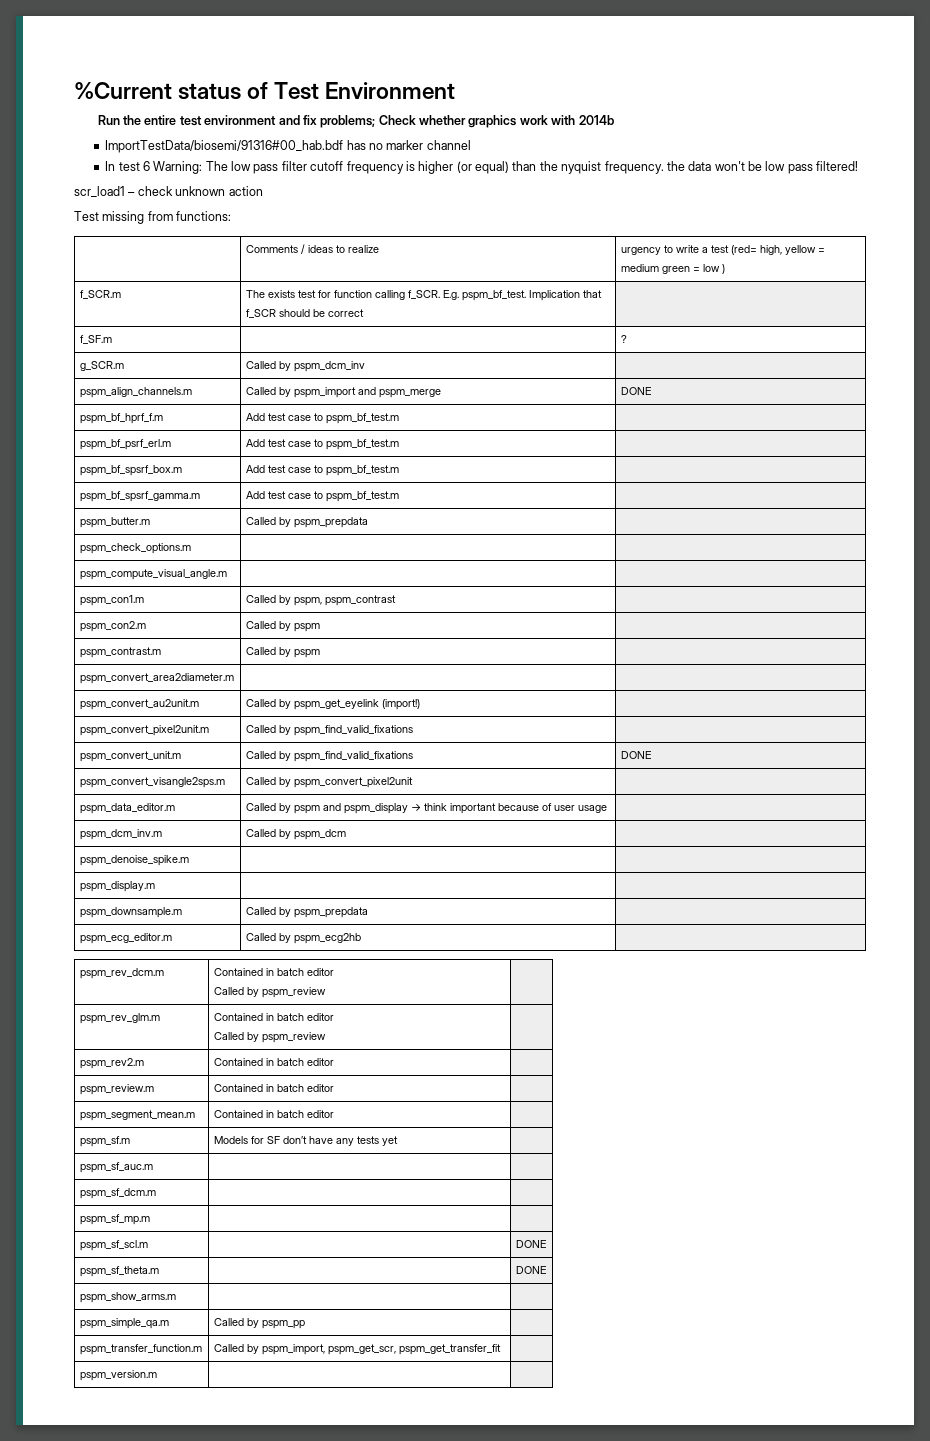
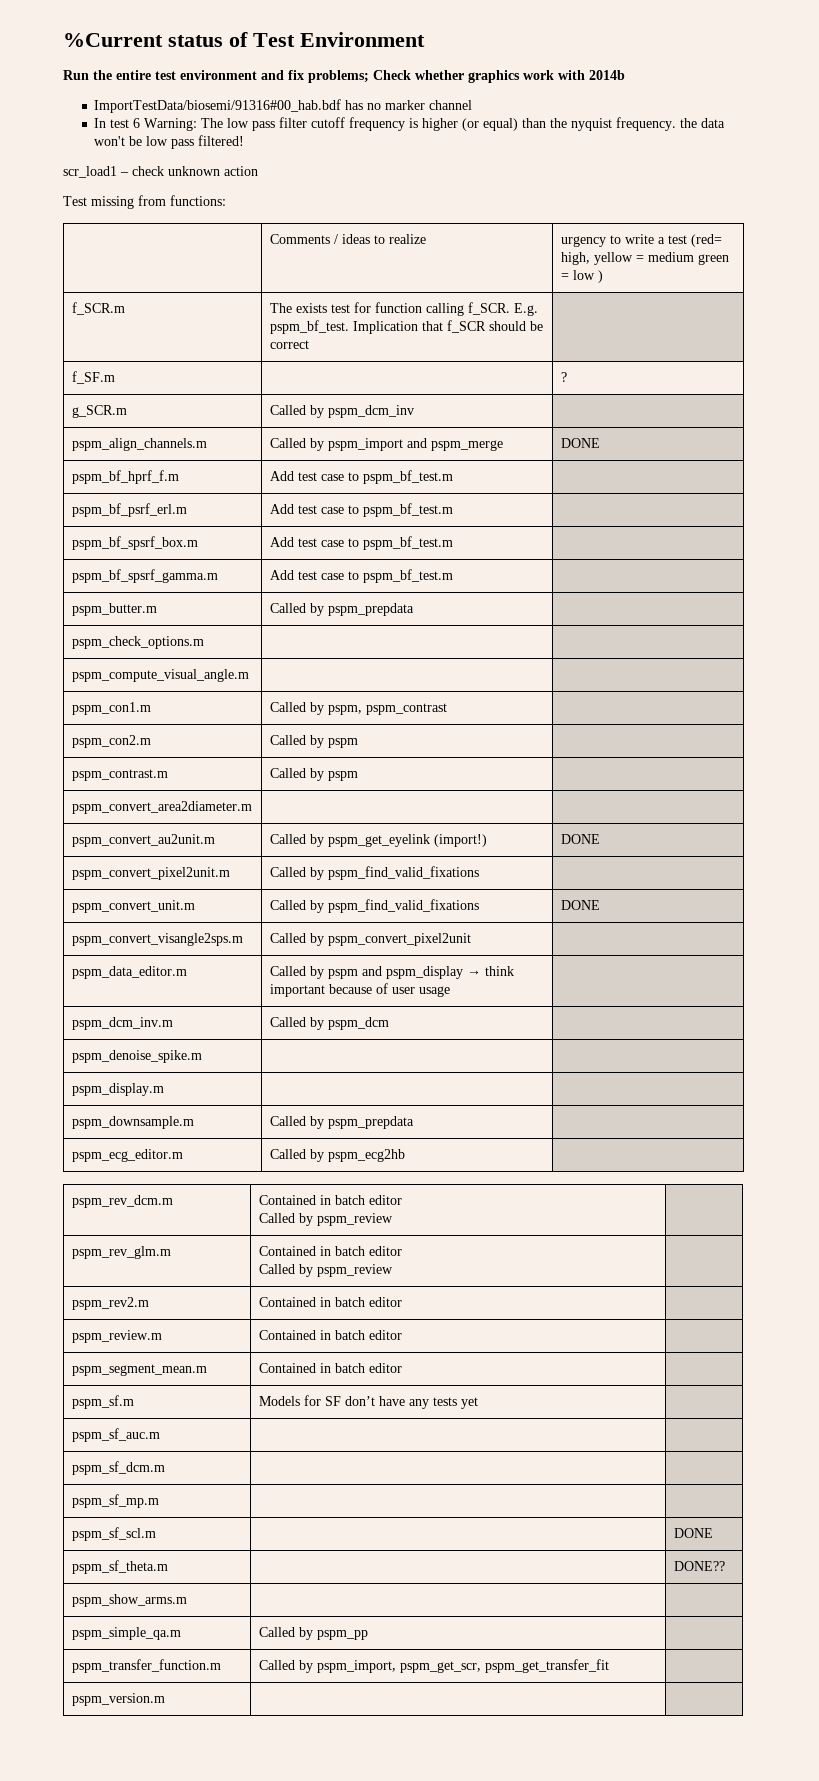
- pspm_convert_au2unit.m | Called by pspm_get_eyelink (import!) |
+ pspm_convert_au2unit.m | Called by pspm_get_eyelink (import!) | DONE
- pspm_sf_theta.m | | DONE
+ pspm_sf_theta.m | | DONE??

